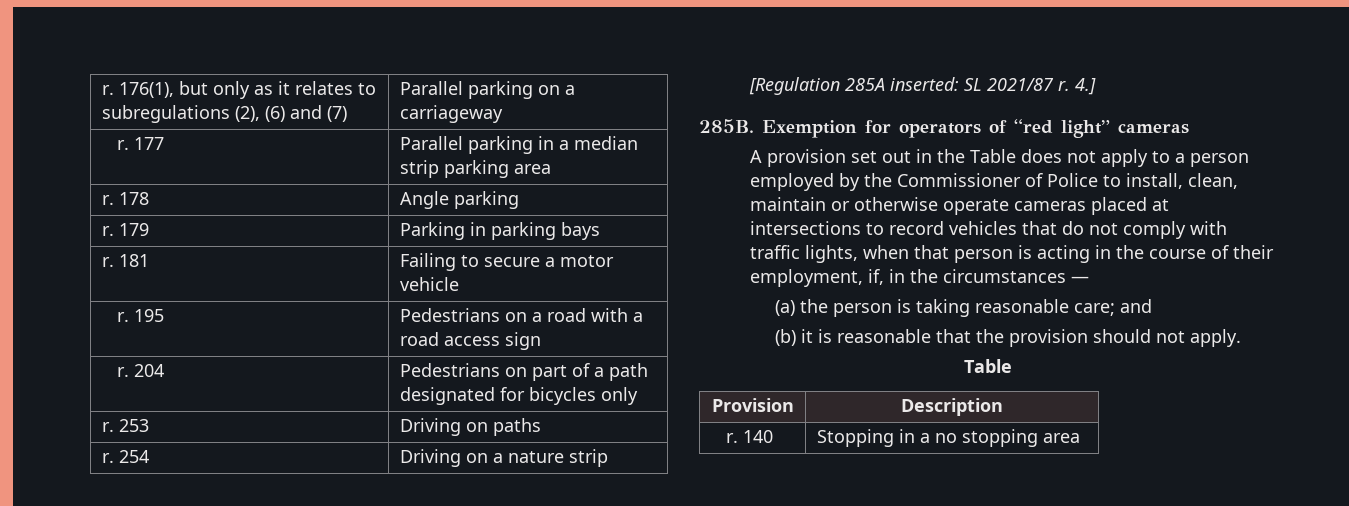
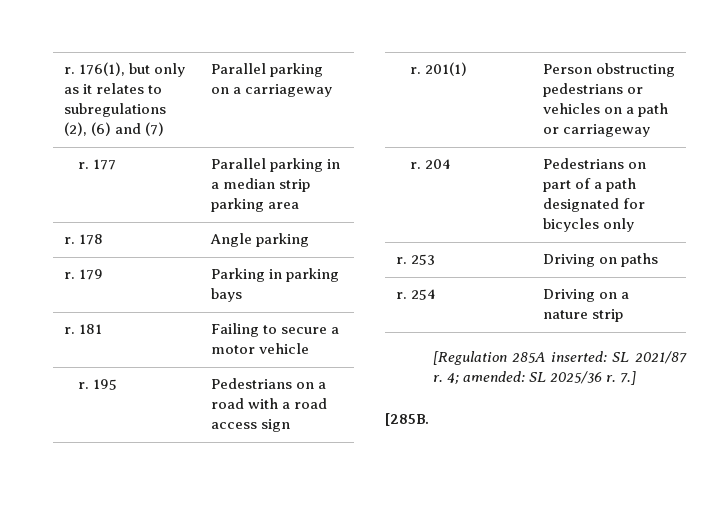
+ r. 201(1) | Person obstructing pedestrians or vehicles on a path or carriageway
- 4.]
- 285B. Exemption for operators of “red light” cameras
- A provision set out in the Table does not apply to a person employed by the Commissioner of Police to install, clean, maintain or otherwise operate cameras placed at intersections to record vehicles that do not comply with traffic lights, when that person is acting in the course of their employment, if, in the circumstances —
- (a) the person is taking reasonable care; and
- (b) it is reasonable that the provision should not apply.
- Table
- Provision | Description
- r. 140 | Stopping in a no stopping area
+ 4; amended: SL 2025/36 r. 7.]
+ [285B.

